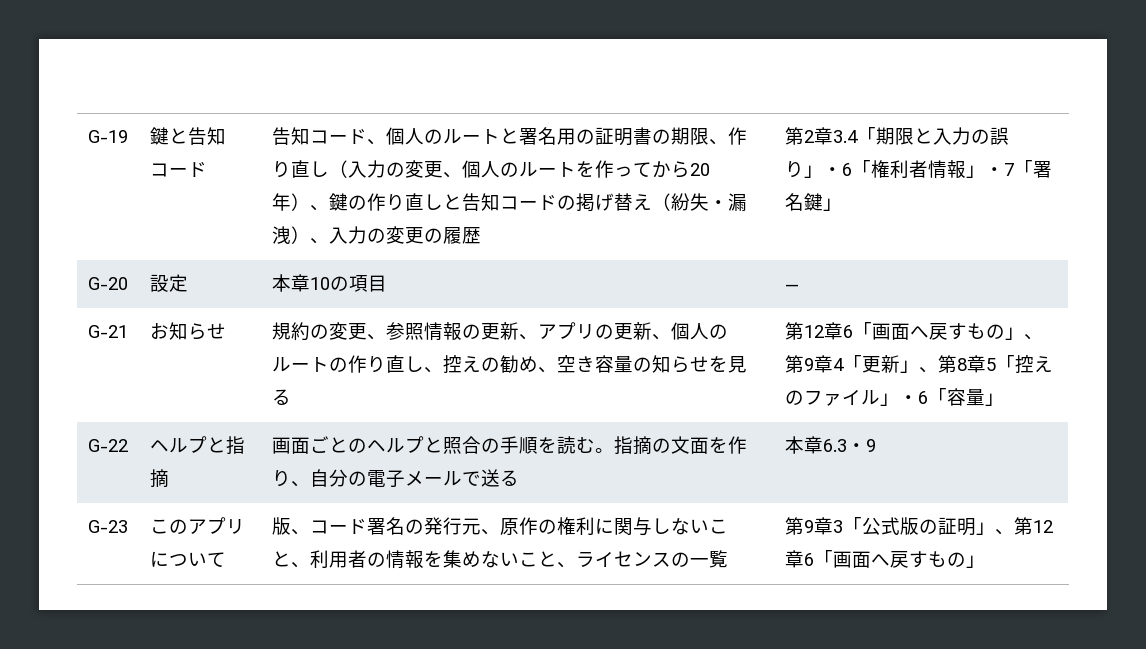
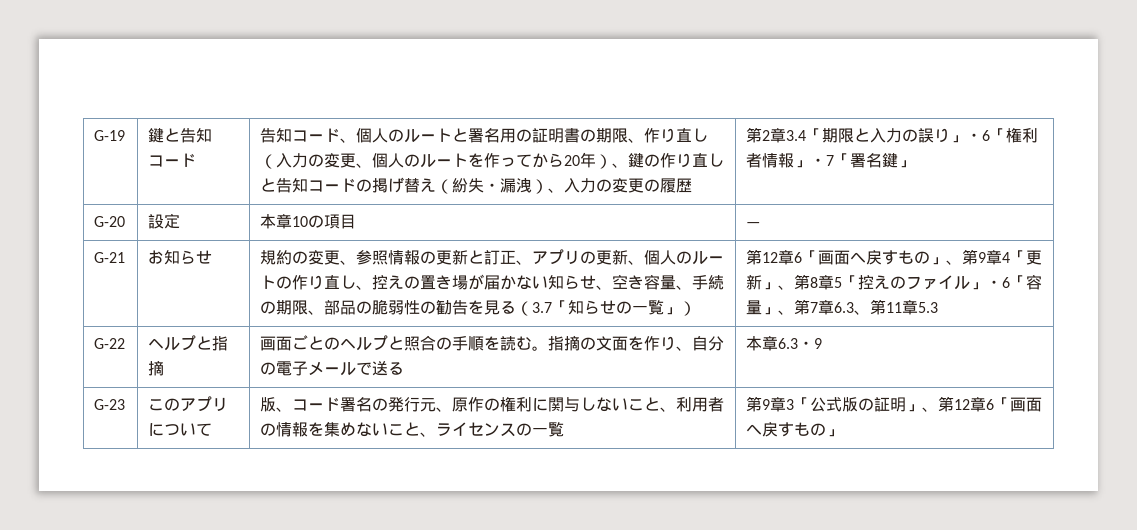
- 規約の変更、参照情報の更新、アプリの更新、個人のルートの作り直し、控えの勧め、空き容量の知らせを見る
+ 規約の変更、参照情報の更新と訂正、アプリの更新、個人のルートの作り直し、控えの置き場が届かない知らせ、空き容量、手続の期限、部品の脆弱性の勧告を見る（3.7「知らせの一覧」）
- 第12章6「画面へ戻すもの」、第9章4「更新」、第8章5「控えのファイル」・6「容量」
+ 第12章6「画面へ戻すもの」、第9章4「更新」、第8章5「控えのファイル」・6「容量」、第7章6.3、第11章5.3

